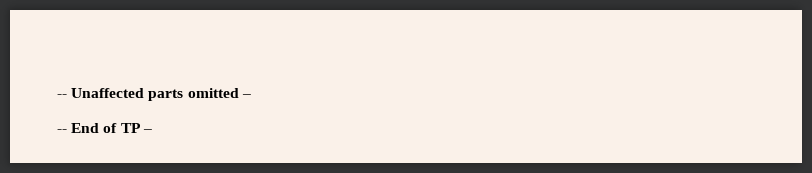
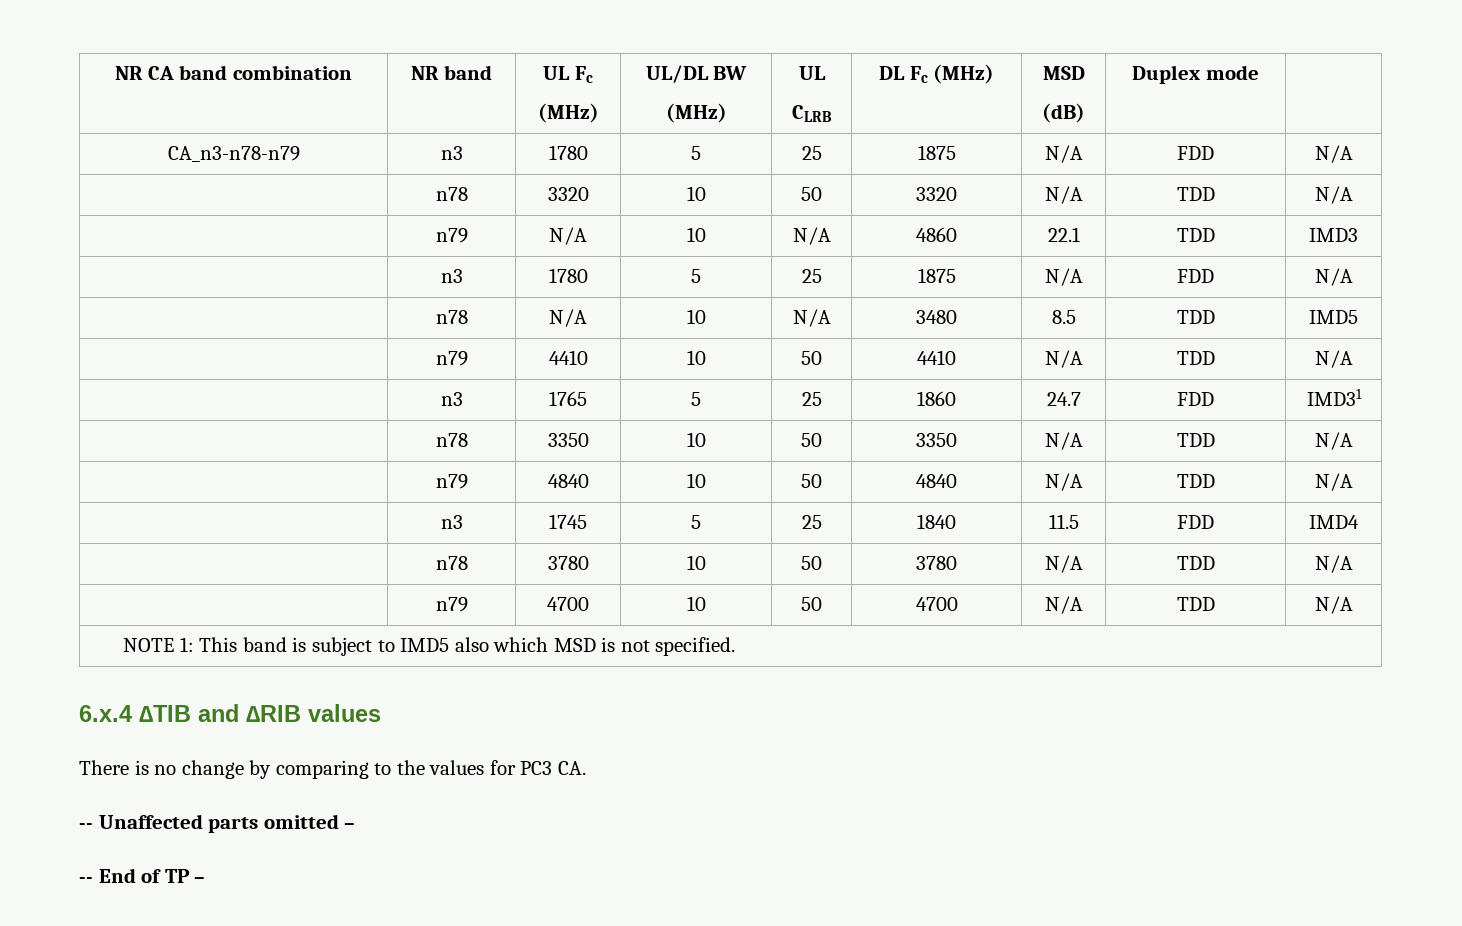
+ NR CA band combination | NR band | UL Fc
+ (MHz) | UL/DL BW
+ (MHz) | UL
+ CLRB | DL Fc (MHz) | MSD
+ (dB) | Duplex mode |
+ CA_n3-n78-n79 | n3 | 1780 | 5 | 25 | 1875 | N/A | FDD | N/A
+ | n78 | 3320 | 10 | 50 | 3320 | N/A | TDD | N/A
+ | n79 | N/A | 10 | N/A | 4860 | 22.1 | TDD | IMD3
+ | n3 | 1780 | 5 | 25 | 1875 | N/A | FDD | N/A
+ | n78 | N/A | 10 | N/A | 3480 | 8.5 | TDD | IMD5
+ | n79 | 4410 | 10 | 50 | 4410 | N/A | TDD | N/A
+ | n3 | 1765 | 5 | 25 | 1860 | 24.7 | FDD | IMD31
+ | n78 | 3350 | 10 | 50 | 3350 | N/A | TDD | N/A
+ | n79 | 4840 | 10 | 50 | 4840 | N/A | TDD | N/A
+ | n3 | 1745 | 5 | 25 | 1840 | 11.5 | FDD | IMD4
+ | n78 | 3780 | 10 | 50 | 3780 | N/A | TDD | N/A
+ | n79 | 4700 | 10 | 50 | 4700 | N/A | TDD | N/A
+ NOTE 1: This band is subject to IMD5 also which MSD is not specified.
+ 6.x.4 ∆TIB and ∆RIB values
+ There is no change by comparing to the values for PC3 CA.

